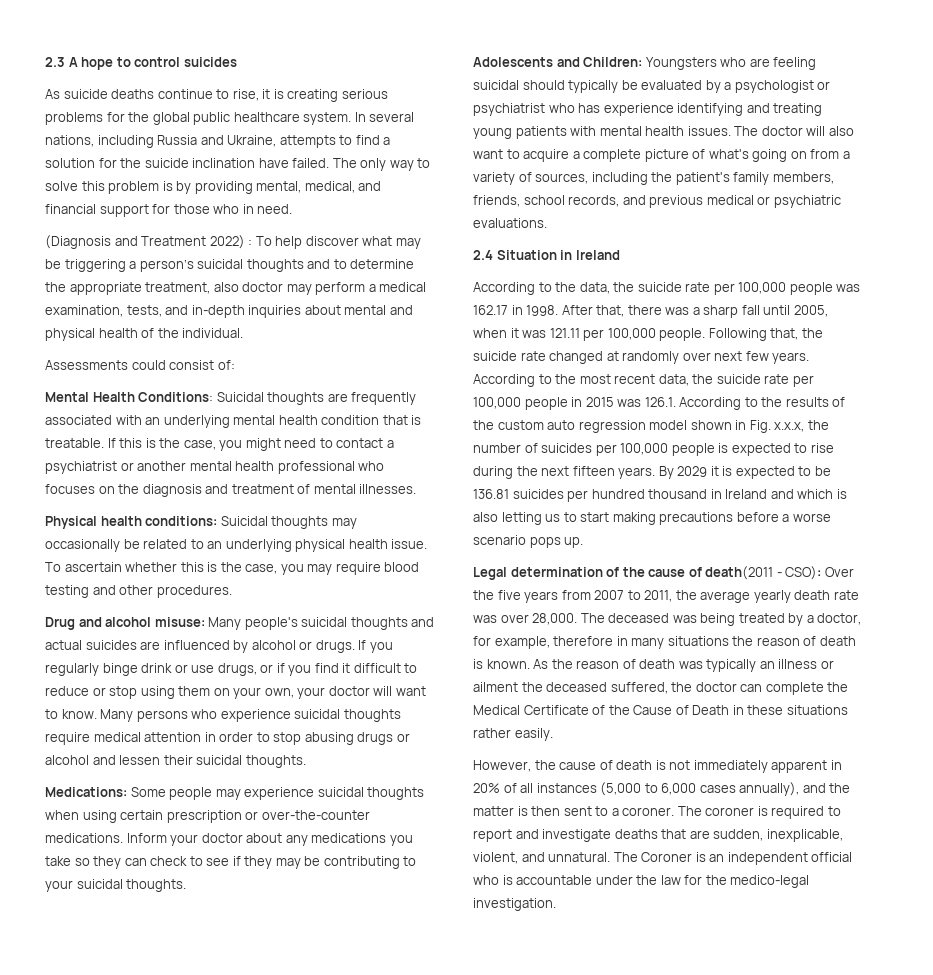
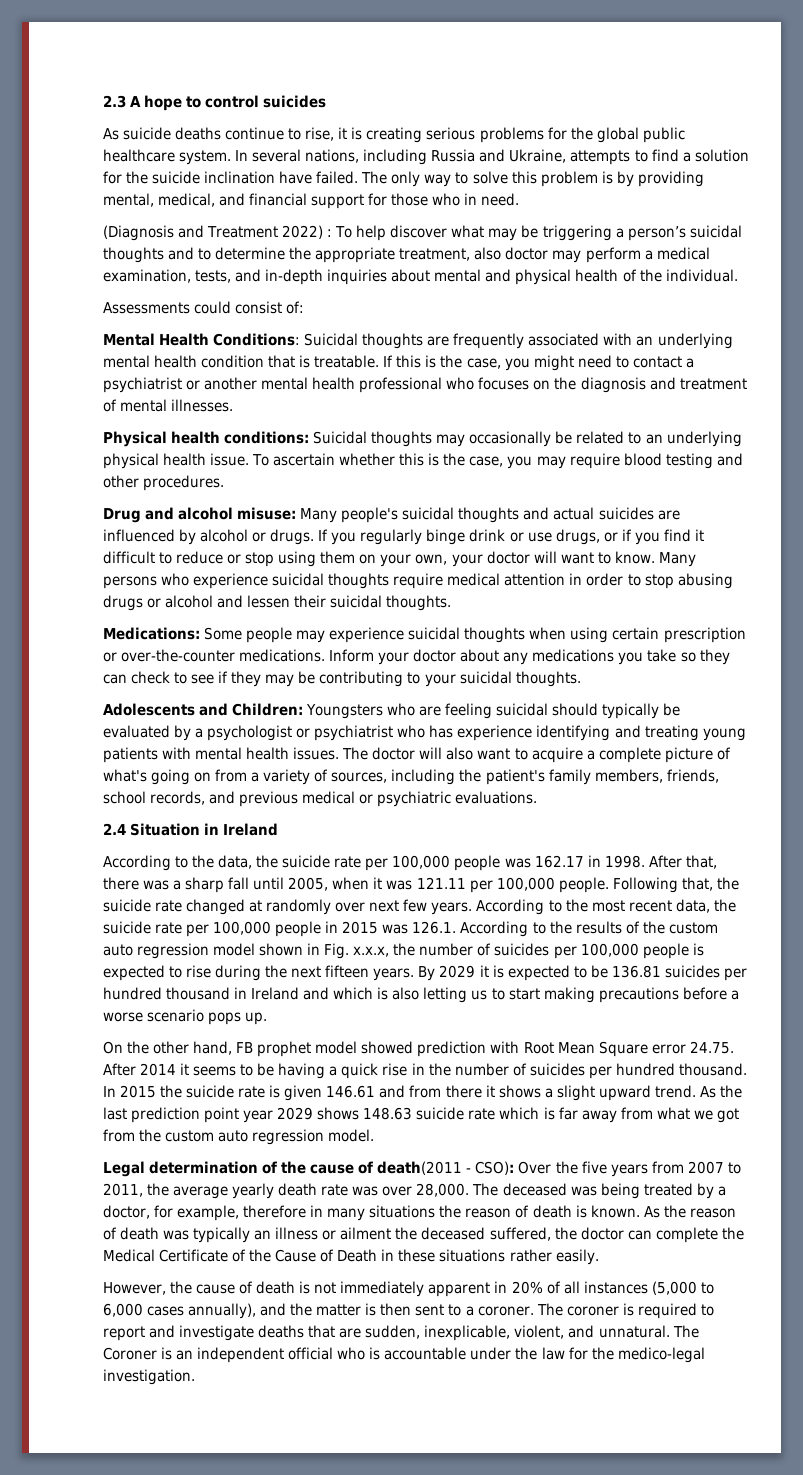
+ On the other hand, FB prophet model showed prediction with Root Mean Square error 24.75. After 2014 it seems to be having a quick rise in the number of suicides per hundred thousand. In 2015 the suicide rate is given 146.61 and from there it shows a slight upward trend. As the last prediction point year 2029 shows 148.63 suicide rate which is far away from what we got from the custom auto regression model.

